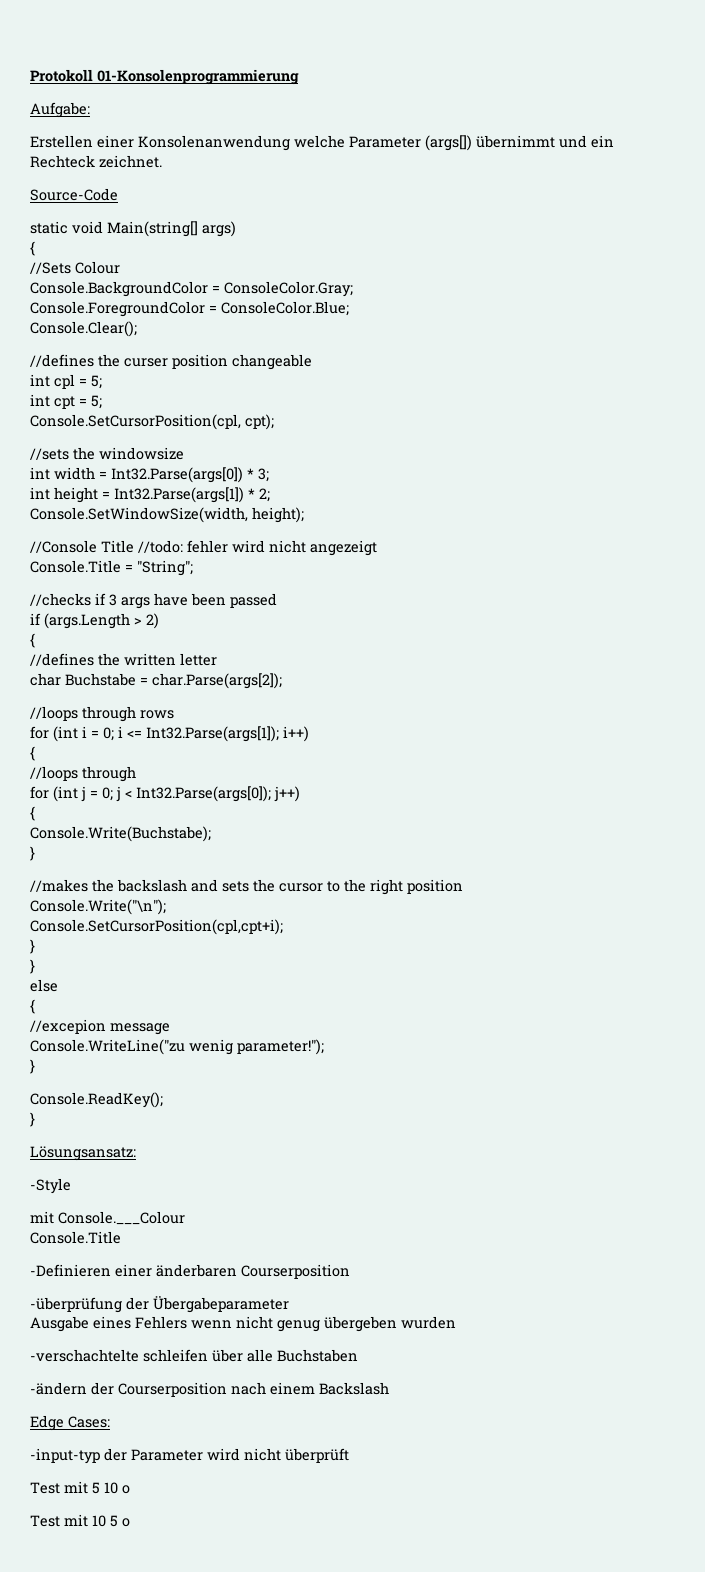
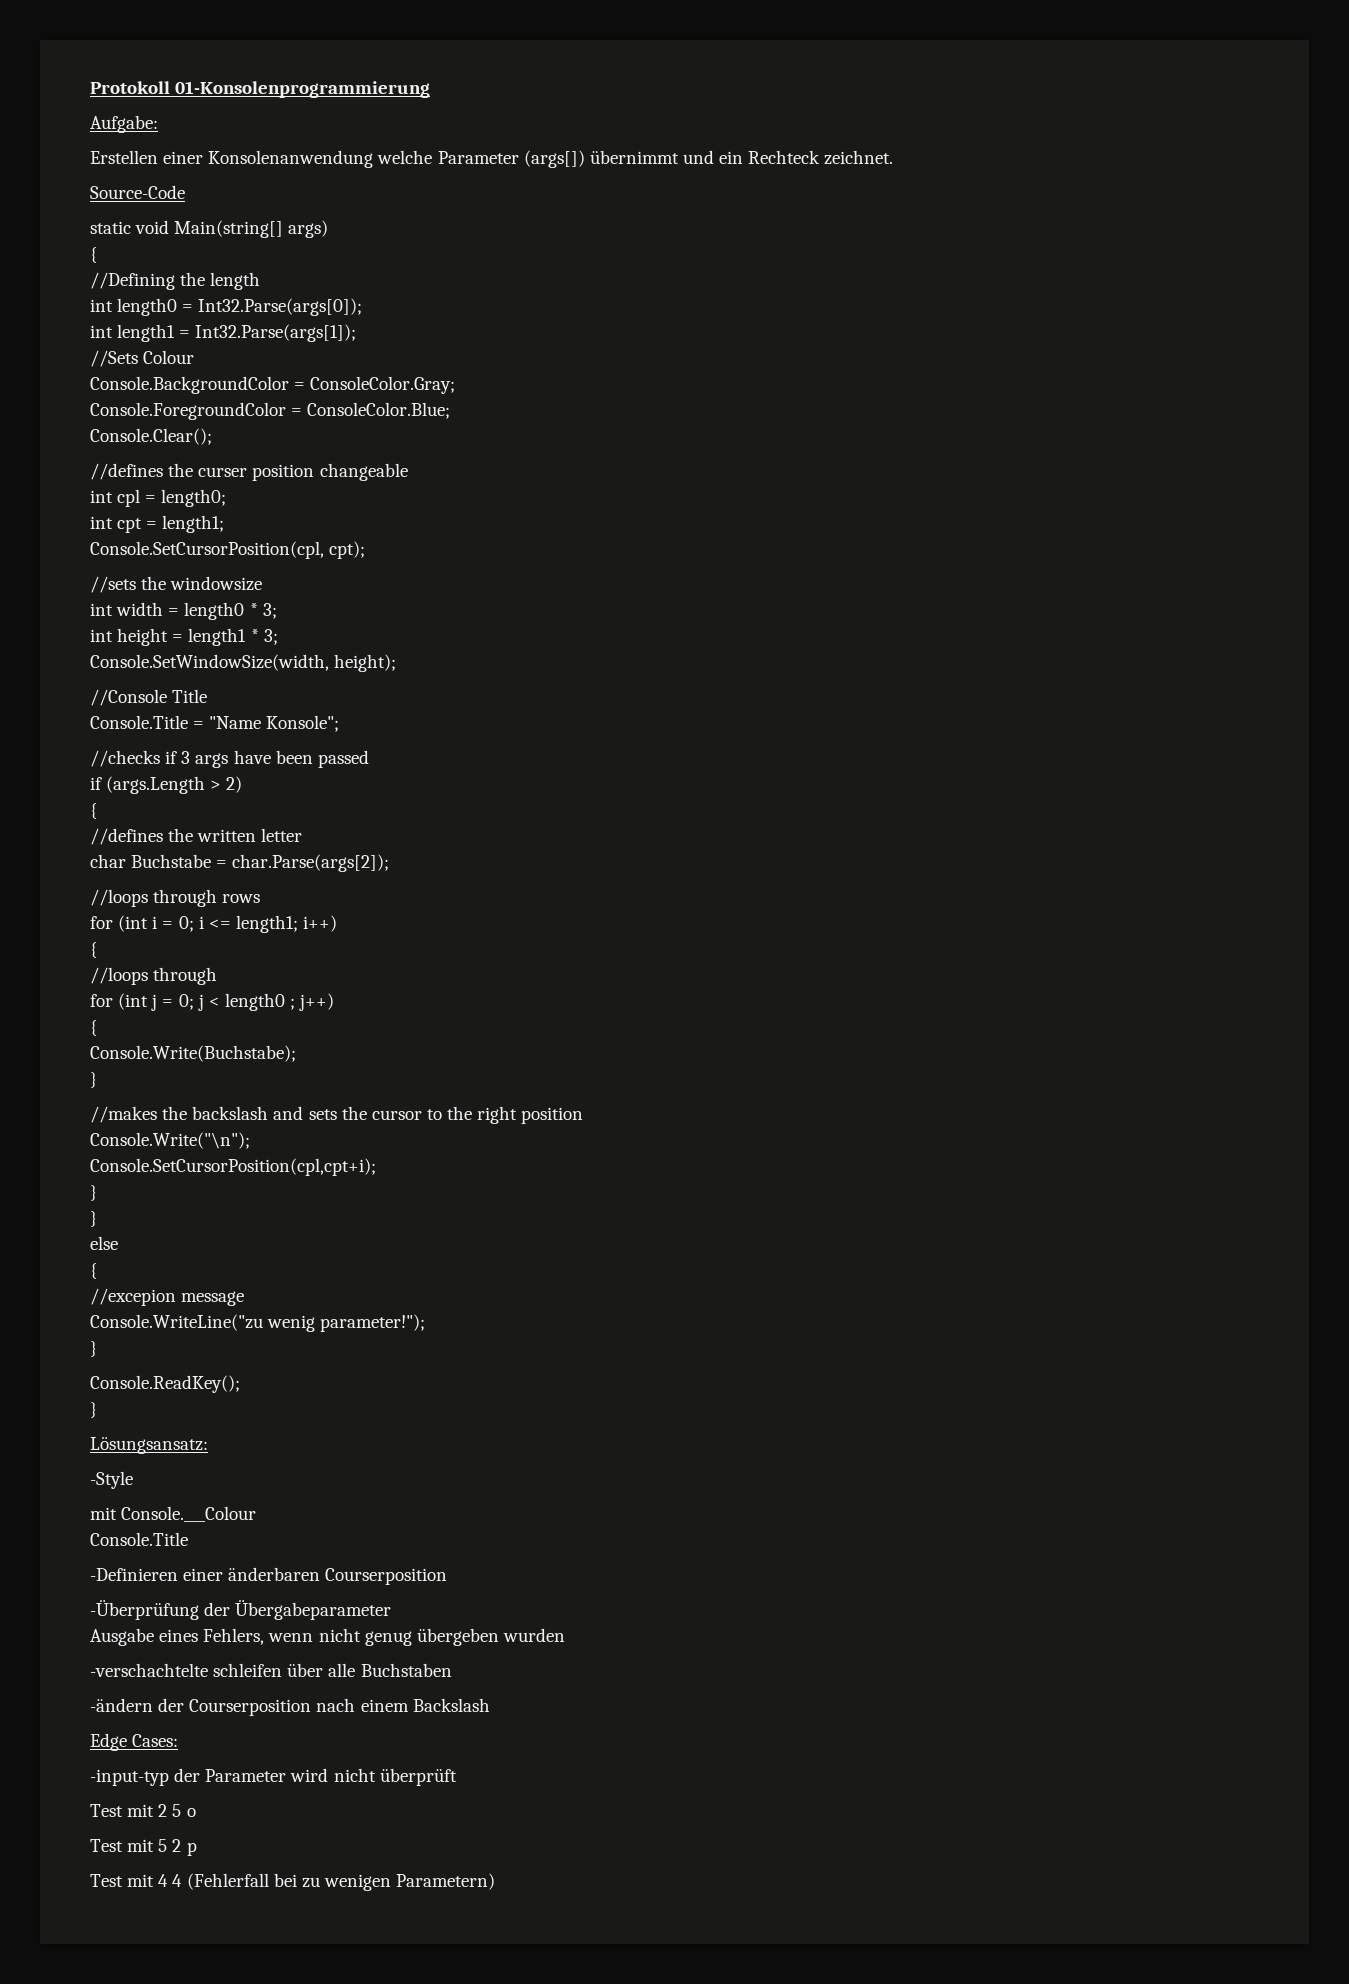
+ //Defining the length
+ int length0 = Int32.Parse(args[0]);
+ int length1 = Int32.Parse(args[1]);
- int cpl = 5;
+ int cpl = length0;
- int cpt = 5;
+ int cpt = length1;
- int width = Int32.Parse(args[0]) * 3;
+ int width = length0 * 3;
- int height = Int32.Parse(args[1]) * 2;
+ int height = length1 * 3;
- //Console Title //todo: fehler wird nicht angezeigt
+ //Console Title
- Console.Title = "String";
+ Console.Title = "Name Konsole";
- for (int i = 0; i <= Int32.Parse(args[1]); i++)
+ for (int i = 0; i <= length1; i++)
- for (int j = 0; j < Int32.Parse(args[0]); j++)
+ for (int j = 0; j < length0 ; j++)
- -überprüfung der Übergabeparameter
+ -Überprüfung der Übergabeparameter
- Ausgabe eines Fehlers wenn nicht genug übergeben wurden
+ Ausgabe eines Fehlers, wenn nicht genug übergeben wurden
- Test mit 5 10 o
+ Test mit 2 5 o
- Test mit 10 5 o
+ Test mit 5 2 p
+ Test mit 4 4 (Fehlerfall bei zu wenigen Parametern)

